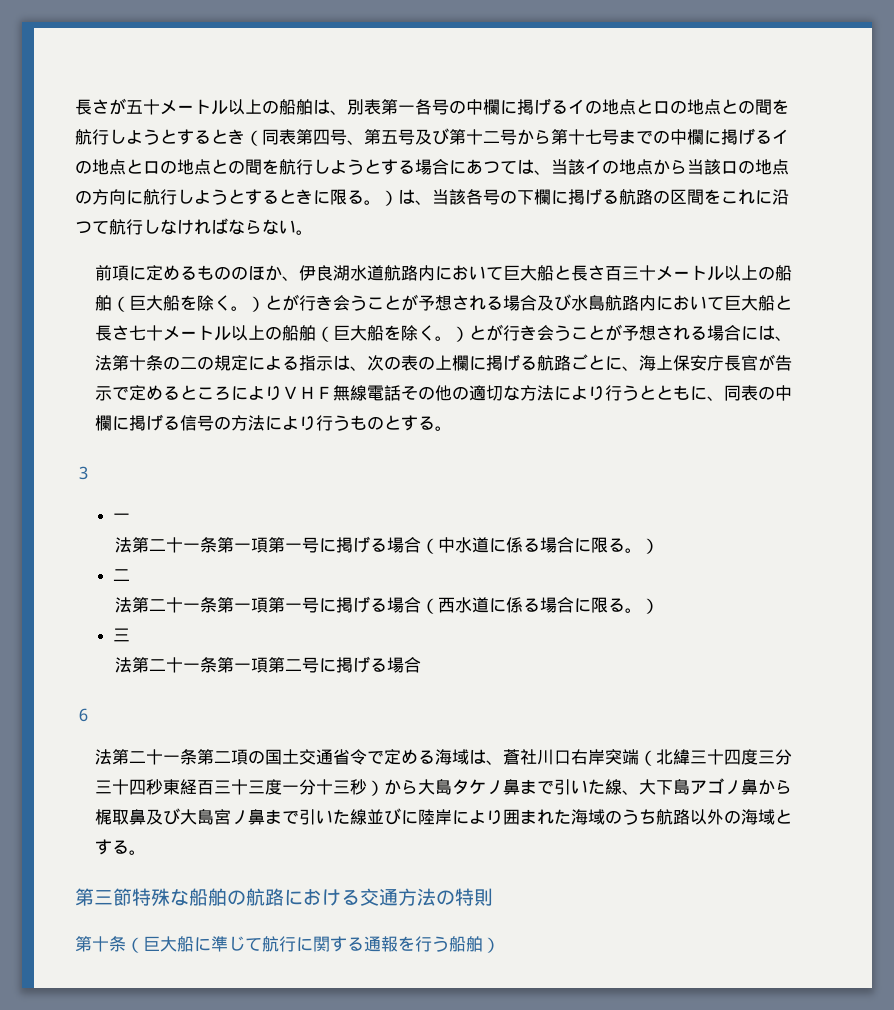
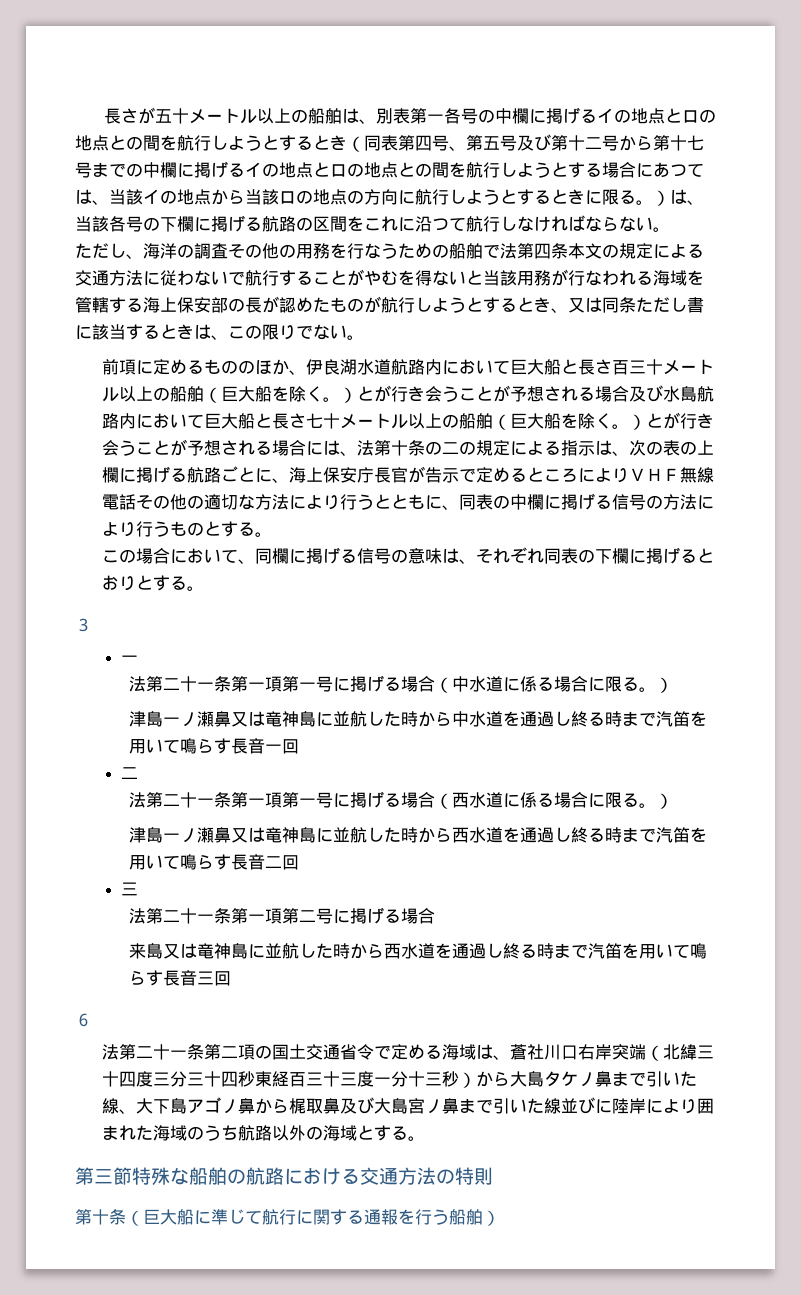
+ ただし、海洋の調査その他の用務を行なうための船舶で法第四条本文の規定による交通方法に従わないで航行することがやむを得ないと当該用務が行なわれる海域を管轄する海上保安部の長が認めたものが航行しようとするとき、又は同条ただし書に該当するときは、この限りでない。
+ この場合において、同欄に掲げる信号の意味は、それぞれ同表の下欄に掲げるとおりとする。
+ 津島一ノ瀬鼻又は竜神島に並航した時から中水道を通過し終る時まで汽笛を用いて鳴らす長音一回
+ 津島一ノ瀬鼻又は竜神島に並航した時から西水道を通過し終る時まで汽笛を用いて鳴らす長音二回
+ 来島又は竜神島に並航した時から西水道を通過し終る時まで汽笛を用いて鳴らす長音三回

